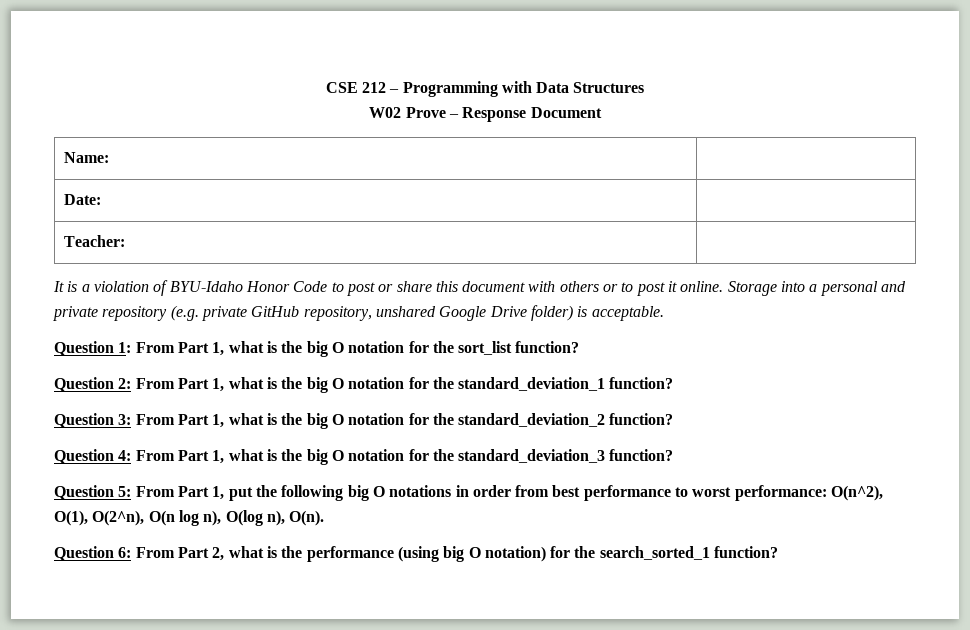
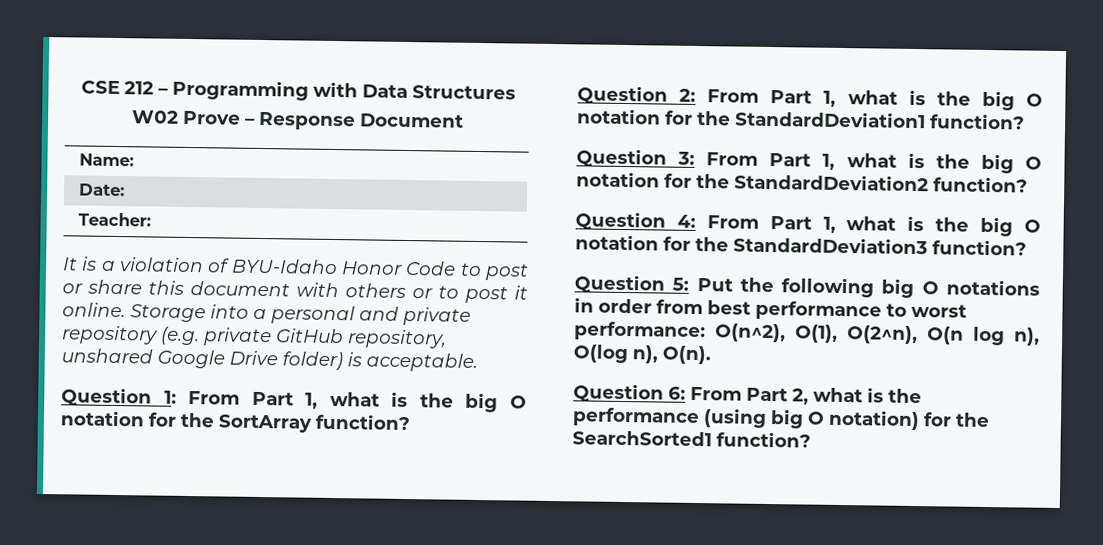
- Question 1: From Part 1, what is the big O notation for the sort_list function?
+ Question 1: From Part 1, what is the big O notation for the SortArray function?
- Question 2: From Part 1, what is the big O notation for the standard_deviation_1 function?
+ Question 2: From Part 1, what is the big O notation for the StandardDeviation1 function?
- Question 3: From Part 1, what is the big O notation for the standard_deviation_2 function?
+ Question 3: From Part 1, what is the big O notation for the StandardDeviation2 function?
- Question 4: From Part 1, what is the big O notation for the standard_deviation_3 function?
+ Question 4: From Part 1, what is the big O notation for the StandardDeviation3 function?
- Question 5: From Part 1, put the following big O notations in order from best performance to worst performance: O(n^2), O(1), O(2^n), O(n log n), O(log n), O(n).
+ Question 5: Put the following big O notations in order from best performance to worst performance: O(n^2), O(1), O(2^n), O(n log n), O(log n), O(n).
- Question 6: From Part 2, what is the performance (using big O notation) for the search_sorted_1 function?
+ Question 6: From Part 2, what is the performance (using big O notation) for the SearchSorted1 function?

